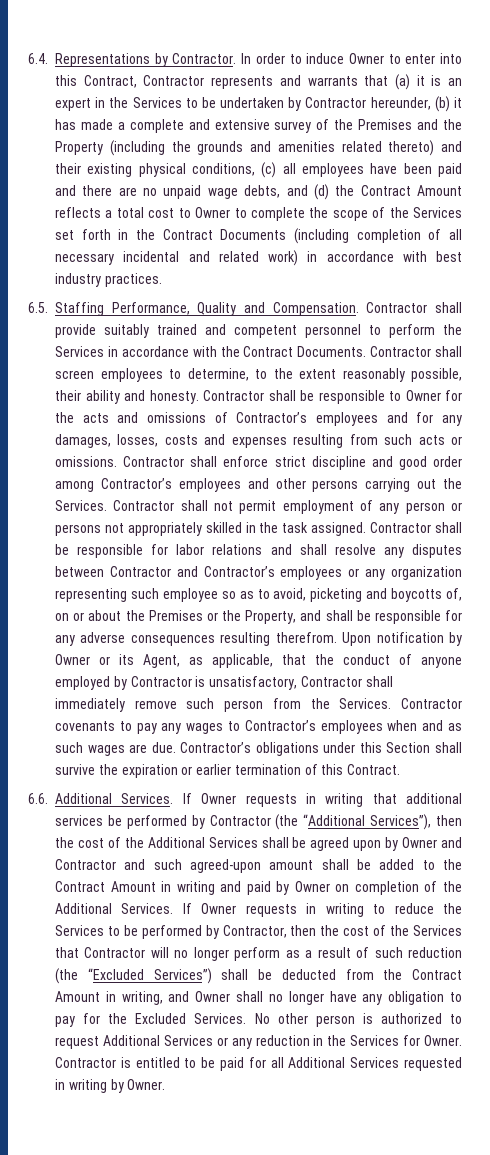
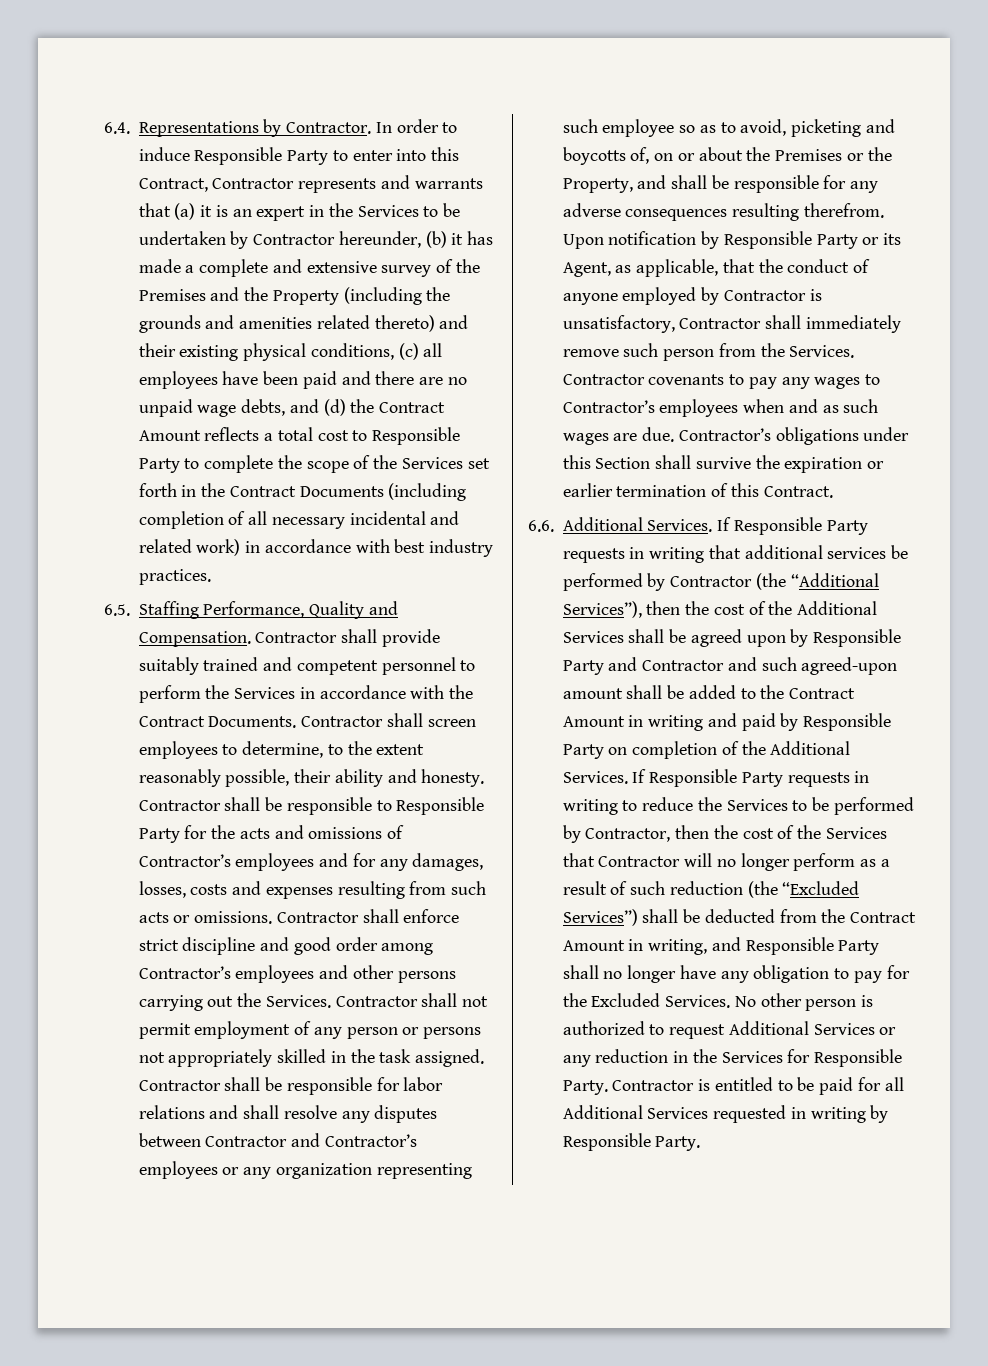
- In order to induce Owner to enter into this Contract, Contractor represents and warrants that (a) it is an expert in the Services to be undertaken by Contractor hereunder, (b) it has made a complete and extensive survey of the Premises and the Property (including the grounds and amenities related thereto) and their existing physical conditions, (c) all employees have been paid and there are no unpaid wage debts, and (d) the Contract Amount reflects a total cost to Owner to complete the scope of the Services set forth in the Contract Documents (including completion of all necessary incidental and related work) in accordance with best industry practices.
+ In order to induce Responsible Party to enter into this Contract, Contractor represents and warrants that (a) it is an expert in the Services to be undertaken by Contractor hereunder, (b) it has made a complete and extensive survey of the Premises and the Property (including the grounds and amenities related thereto) and their existing physical conditions, (c) all employees have been paid and there are no unpaid wage debts, and (d) the Contract Amount reflects a total cost to Responsible Party to complete the scope of the Services set forth in the Contract Documents (including completion of all necessary incidental and related work) in accordance with best industry practices.
- Contractor shall be responsible to Owner for the acts and omissions of Contractor’s employees and for any damages, losses, costs and expenses resulting from such acts or omissions.
+ Contractor shall be responsible to Responsible Party for the acts and omissions of Contractor’s employees and for any damages, losses, costs and expenses resulting from such acts or omissions.
- Upon notification by Owner or its Agent, as applicable, that the conduct of anyone employed by Contractor is unsatisfactory, Contractor shall immediately remove such person from the Services.
+ Upon notification by Responsible Party or its Agent, as applicable, that the conduct of anyone employed by Contractor is unsatisfactory, Contractor shall immediately remove such person from the Services.
- If Owner requests in writing that additional services be performed by Contractor (the “Additional Services”), then the cost of the Additional Services shall be agreed upon by Owner and Contractor and such agreed-upon amount shall be added to the Contract Amount in writing and paid by Owner on completion of the Additional Services.
+ If Responsible Party requests in writing that additional services be performed by Contractor (the “Additional Services”), then the cost of the Additional Services shall be agreed upon by Responsible Party and Contractor and such agreed-upon amount shall be added to the Contract Amount in writing and paid by Responsible Party on completion of the Additional Services.
- If Owner requests in writing to reduce the Services to be performed by Contractor, then the cost of the Services that Contractor will no longer perform as a result of such reduction (the “Excluded Services”) shall be deducted from the Contract Amount in writing, and Owner shall no longer have any obligation to pay for the Excluded Services.
+ If Responsible Party requests in writing to reduce the Services to be performed by Contractor, then the cost of the Services that Contractor will no longer perform as a result of such reduction (the “Excluded Services”) shall be deducted from the Contract Amount in writing, and Responsible Party shall no longer have any obligation to pay for the Excluded Services.
- No other person is authorized to request Additional Services or any reduction in the Services for Owner.
+ No other person is authorized to request Additional Services or any reduction in the Services for Responsible Party.
- Contractor is entitled to be paid for all Additional Services requested in writing by Owner.
+ Contractor is entitled to be paid for all Additional Services requested in writing by Responsible Party.

